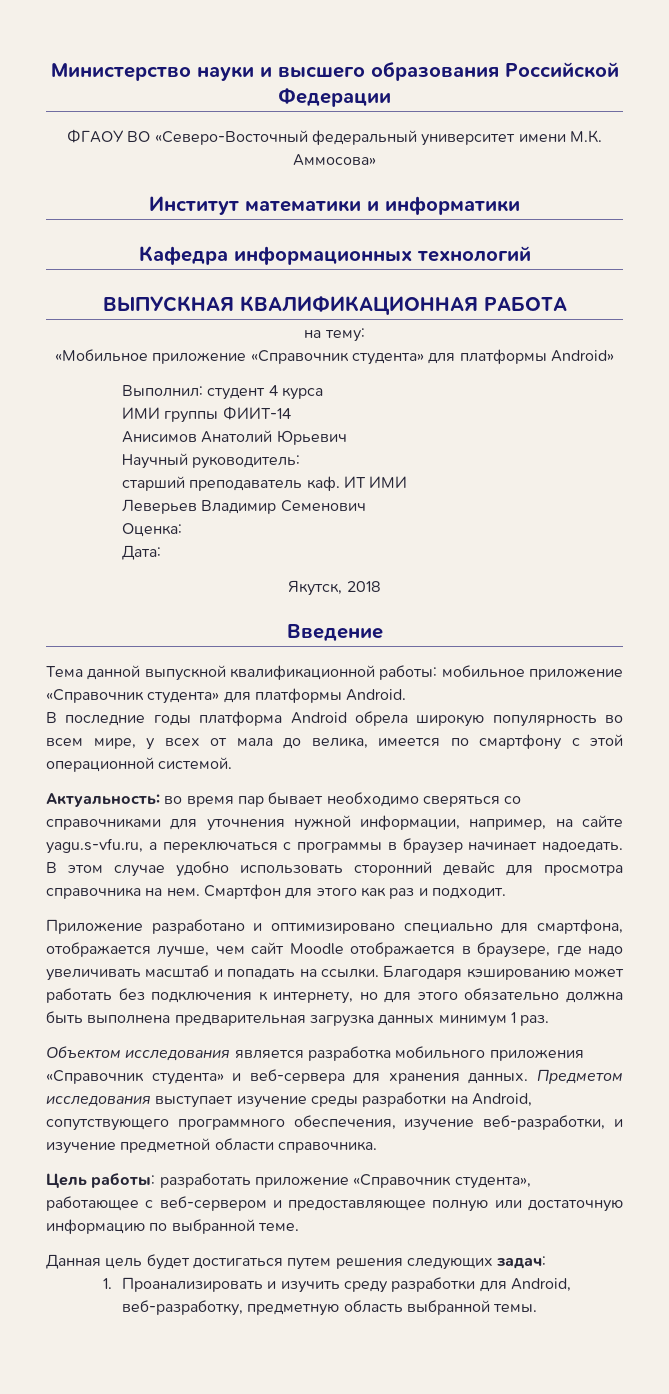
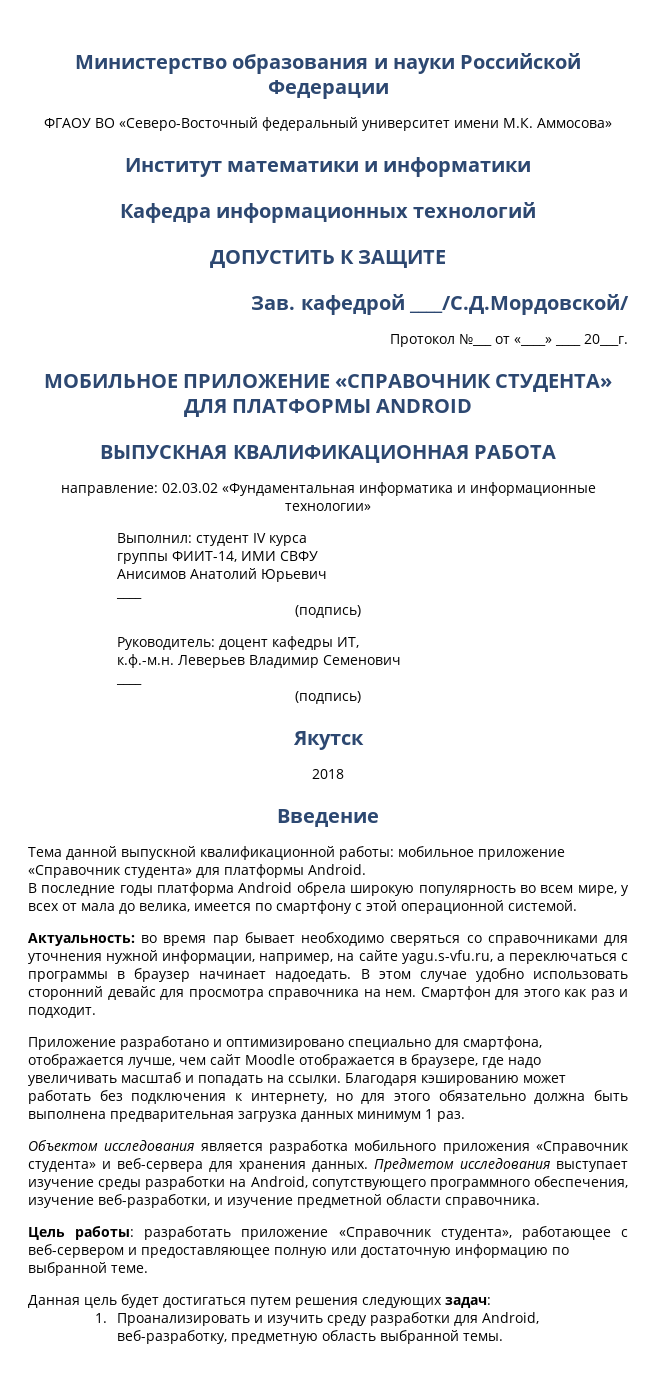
- Министерство науки и высшего образования Российской Федерации
+ Министерство образования и науки Российской Федерации
+ ДОПУСТИТЬ К ЗАЩИТЕ
+ Зав. кафедрой ____/С.Д.Мордовской/
+ Протокол №___ от «____» ____ 20___г.
+ МОБИЛЬНОЕ ПРИЛОЖЕНИЕ «СПРАВОЧНИК СТУДЕНТА» ДЛЯ ПЛАТФОРМЫ ANDROID
  ВЫПУСКНАЯ КВАЛИФИКАЦИОННАЯ РАБОТА
- на тему:
- «Мобильное приложение «Справочник студента» для платформы Android»
+ направление: 02.03.02 «Фундаментальная информатика и информационные технологии»
- Выполнил: студент 4 курса
+ Выполнил: студент IV курса
- ИМИ группы ФИИТ-14
+ группы ФИИТ-14, ИМИ СВФУ
  Анисимов Анатолий Юрьевич
- Научный руководитель:
- старший преподаватель каф. ИТ ИМИ
- Леверьев Владимир Семенович
- Оценка:
- Дата:
- Якутск, 2018
+ ____
+ (подпись)
+ Руководитель: доцент кафедры ИТ,
+ к.ф.-м.н. Леверьев Владимир Семенович
+ ____
+ (подпись)
+ Якутск
+ 2018

